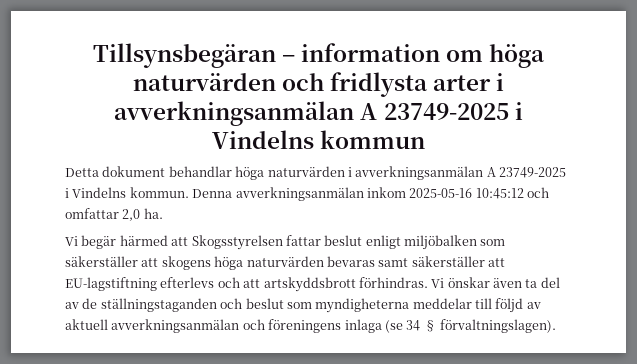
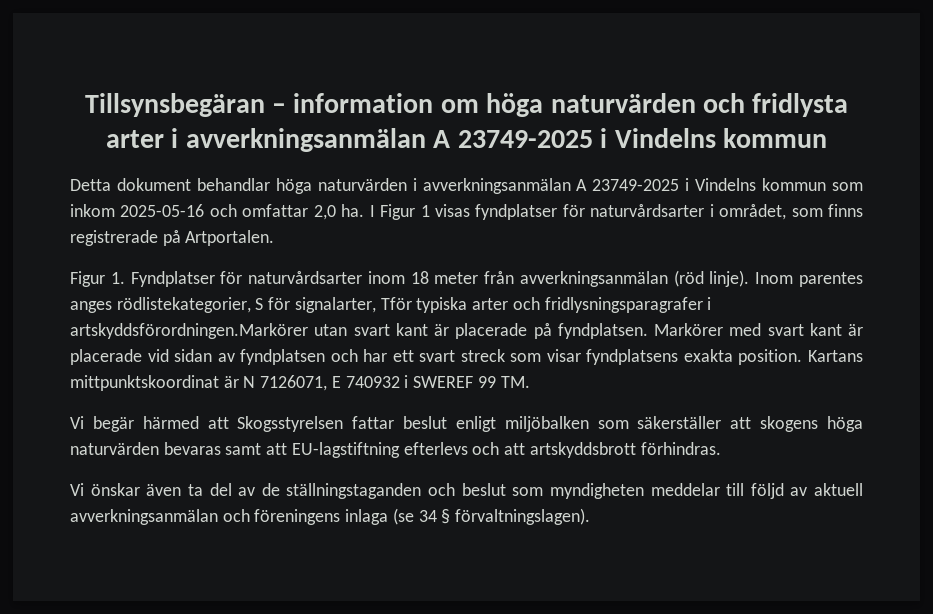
- Detta dokument behandlar höga naturvärden i avverkningsanmälan A 23749-2025 i Vindelns kommun. Denna avverkningsanmälan inkom 2025-05-16 10:45:12 och omfattar 2,0 ha.
+ Detta dokument behandlar höga naturvärden i avverkningsanmälan A 23749-2025 i Vindelns kommun som inkom 2025-05-16 och omfattar 2,0 ha. I Figur 1 visas fyndplatser för naturvårdsarter i området, som finns registrerade på Artportalen.
+ Figur 1. Fyndplatser för naturvårdsarter inom 18 meter från avverkningsanmälan (röd linje). Inom parentes anges rödlistekategorier, S för signalarter, Tför typiska arter och fridlysningsparagrafer i artskyddsförordningen.Markörer utan svart kant är placerade på fyndplatsen. Markörer med svart kant är placerade vid sidan av fyndplatsen och har ett svart streck som visar fyndplatsens exakta position. Kartans mittpunktskoordinat är N 7126071, E 740932 i SWEREF 99 TM.
- Vi begär härmed att Skogsstyrelsen fattar beslut enligt miljöbalken som säkerställer att skogens höga naturvärden bevaras samt säkerställer att EU-lagstiftning efterlevs och att artskyddsbrott förhindras. Vi önskar även ta del av de ställningstaganden och beslut som myndigheterna meddelar till följd av aktuell avverkningsanmälan och föreningens inlaga (se 34 § förvaltningslagen).
+ Vi begär härmed att Skogsstyrelsen fattar beslut enligt miljöbalken som säkerställer att skogens höga naturvärden bevaras samt att EU-lagstiftning efterlevs och att artskyddsbrott förhindras.
+ Vi önskar även ta del av de ställningstaganden och beslut som myndigheten meddelar till följd av aktuell avverkningsanmälan och föreningens inlaga (se 34 § förvaltningslagen).

